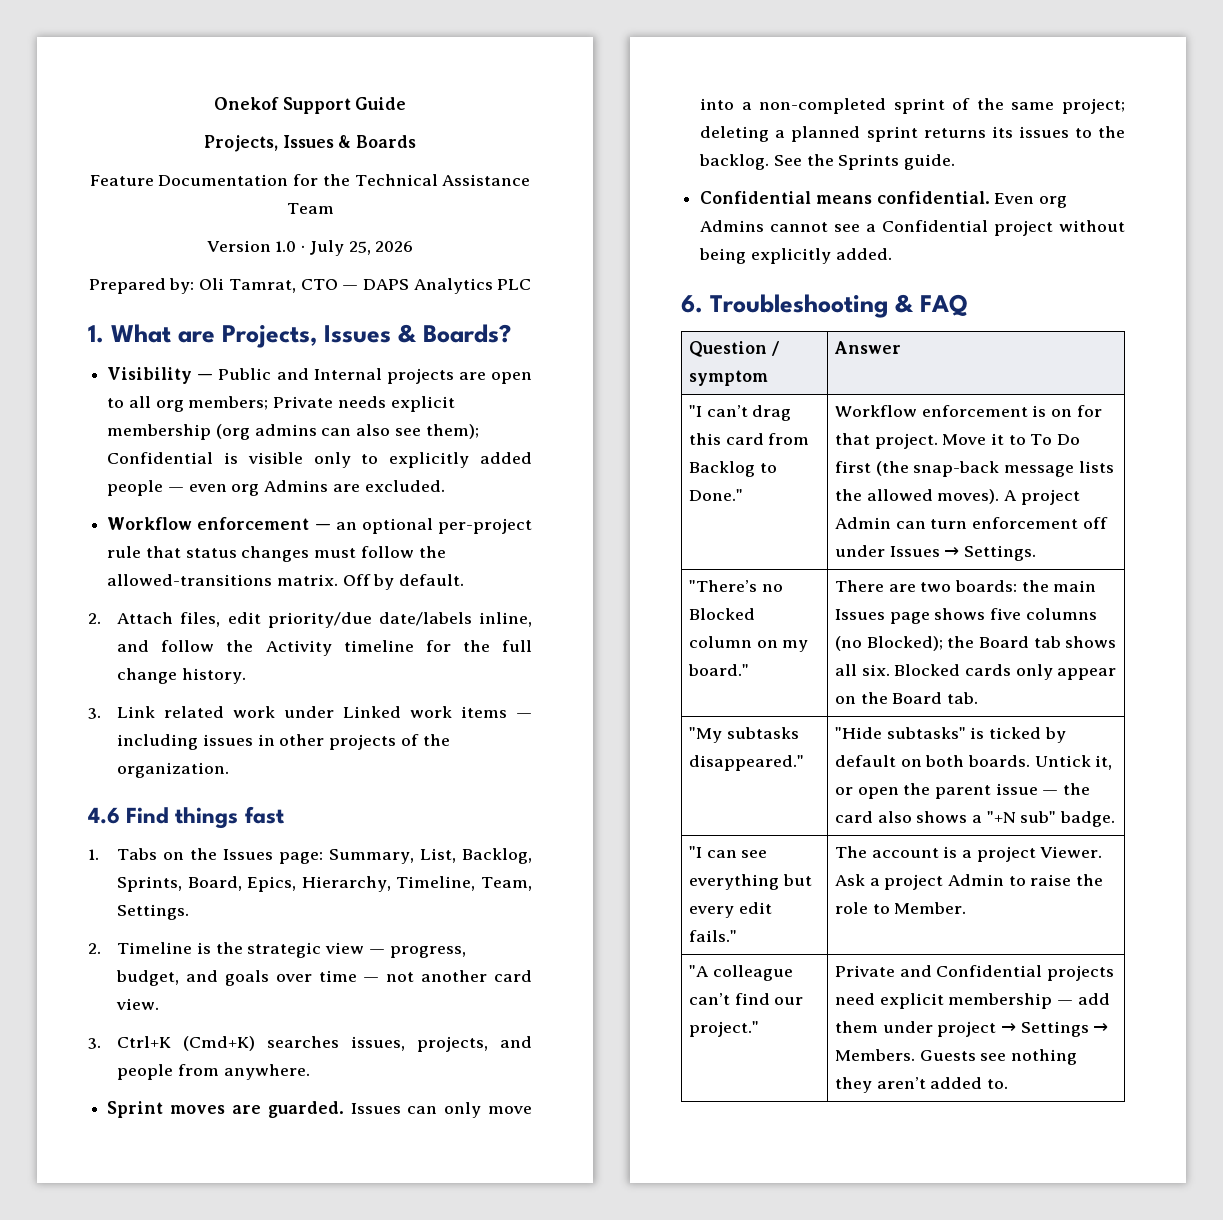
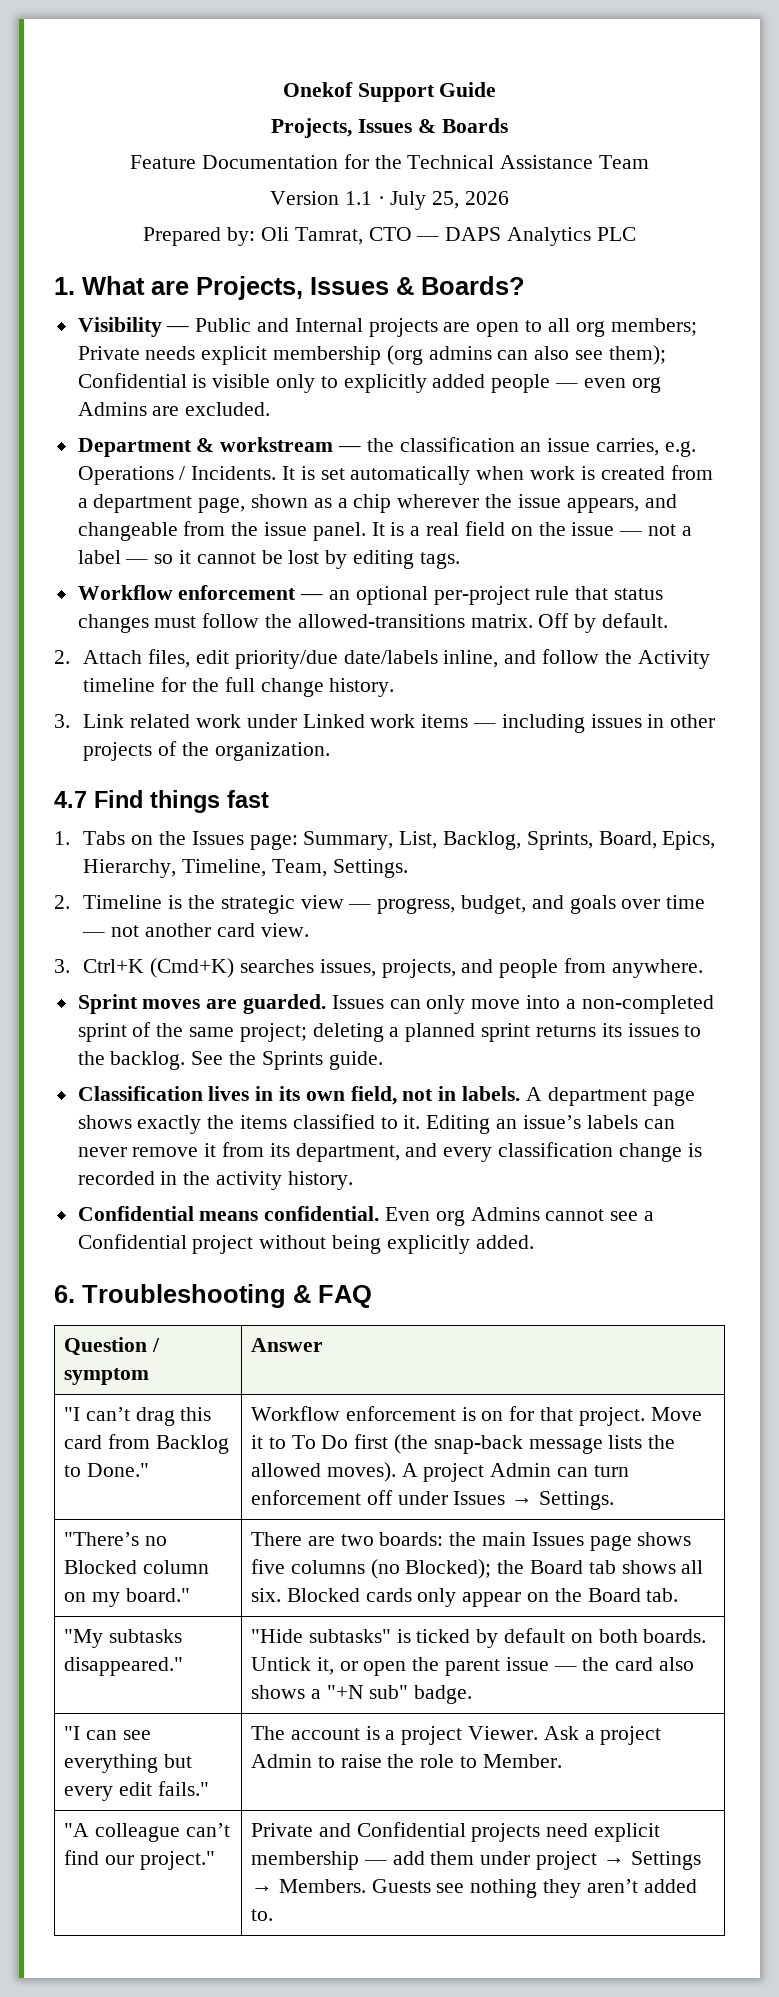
- Version 1.0 · July 25, 2026
+ Version 1.1 · July 25, 2026
+ Department & workstream — the classification an issue carries, e.g. Operations / Incidents. It is set automatically when work is created from a department page, shown as a chip wherever the issue appears, and changeable from the issue panel. It is a real field on the issue — not a label — so it cannot be lost by editing tags.
- 4.6 Find things fast
+ 4.7 Find things fast
+ Classification lives in its own field, not in labels. A department page shows exactly the items classified to it. Editing an issue’s labels can never remove it from its department, and every classification change is recorded in the activity history.

